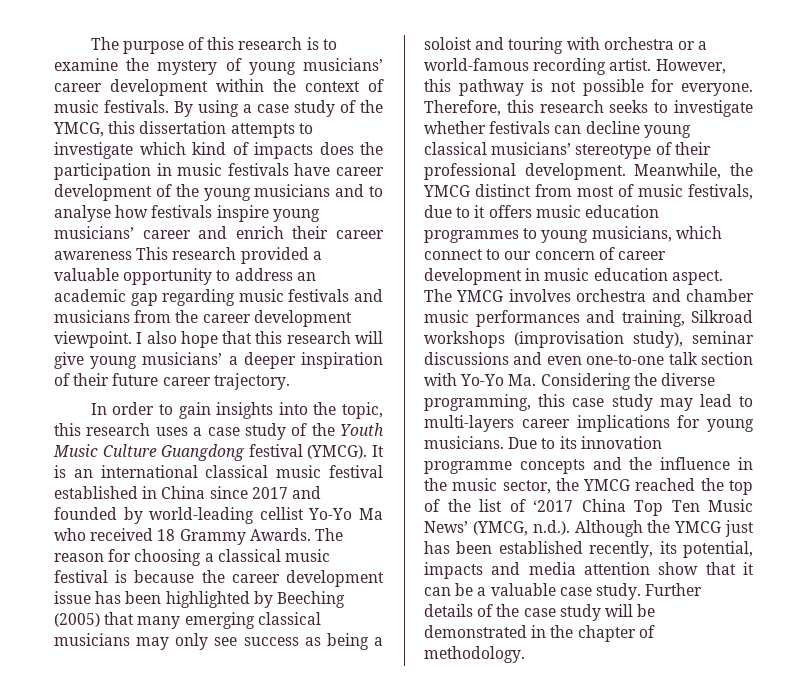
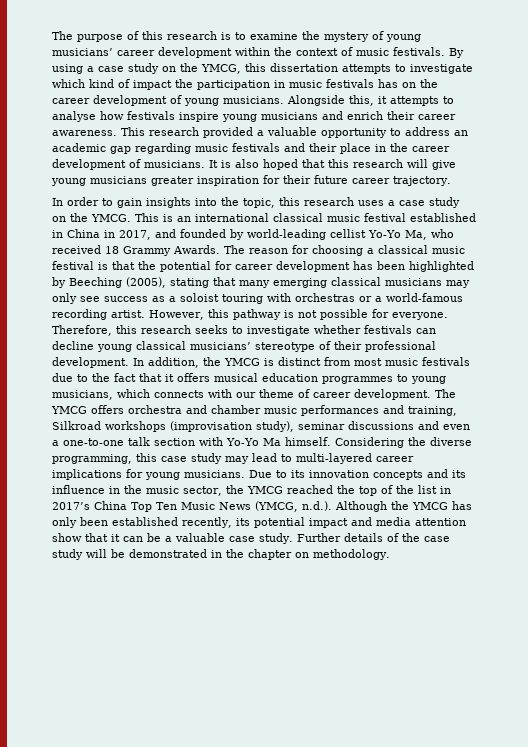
- By using a case study of the YMCG, this dissertation attempts to investigate which kind of impacts does the participation in music festivals have career development of the young musicians and to analyse how festivals inspire young musicians’ career and enrich their career awareness This research provided a valuable opportunity to address an academic gap regarding music festivals and musicians from the career development viewpoint. I also hope that this research will give young musicians’ a deeper inspiration of their future career trajectory.
+ By using a case study on the YMCG, this dissertation attempts to investigate which kind of impact the participation in music festivals has on the career development of young musicians. Alongside this, it attempts to analyse how festivals inspire young musicians and enrich their career awareness. This research provided a valuable opportunity to address an academic gap regarding music festivals and their place in the career development of musicians. It is also hoped that this research will give young musicians greater inspiration for their future career trajectory.
- In order to gain insights into the topic, this research uses a case study of the Youth Music Culture Guangdong festival (YMCG). It is an international classical music festival established in China since 2017 and founded by world-leading cellist Yo-Yo Ma who received 18 Grammy Awards.
+ In order to gain insights into the topic, this research uses a case study on the YMCG. This is an international classical music festival established in China in 2017, and founded by world-leading cellist Yo-Yo Ma, who received 18 Grammy Awards.
- The reason for choosing a classical music festival is because the career development issue has been highlighted by Beeching (2005) that many emerging classical musicians may only see success as being a soloist and touring with orchestra or a world-famous recording artist.
+ The reason for choosing a classical music festival is that the potential for career development has been highlighted by Beeching (2005), stating that many emerging classical musicians may only see success as a soloist touring with orchestras or a world-famous recording artist.
- Meanwhile, the YMCG distinct from most of music festivals, due to it offers music education programmes to young musicians, which connect to our concern of career development in music education aspect.
+ In addition, the YMCG is distinct from most music festivals due to the fact that it offers musical education programmes to young musicians, which connects with our theme of career development.
- The YMCG involves orchestra and chamber music performances and training, Silkroad workshops (improvisation study), seminar discussions and even one-to-one talk section with Yo-Yo Ma. Considering the diverse programming, this case study may lead to multi-layers career implications for young musicians.
+ The YMCG offers orchestra and chamber music performances and training, Silkroad workshops (improvisation study), seminar discussions and even a one-to-one talk section with Yo-Yo Ma himself. Considering the diverse programming, this case study may lead to multi-layered career implications for young musicians.
- Due to its innovation programme concepts and the influence in the music sector, the YMCG reached the top of the list of ‘2017 China Top Ten Music News’ (YMCG, n.d.). Although the YMCG just has been established recently, its potential, impacts and media attention show that it can be a valuable case study.
+ Due to its innovation concepts and its influence in the music sector, the YMCG reached the top of the list in 2017’s China Top Ten Music News (YMCG, n.d.). Although the YMCG has only been established recently, its potential impact and media attention show that it can be a valuable case study.
- Further details of the case study will be demonstrated in the chapter of methodology.
+ Further details of the case study will be demonstrated in the chapter on methodology.

